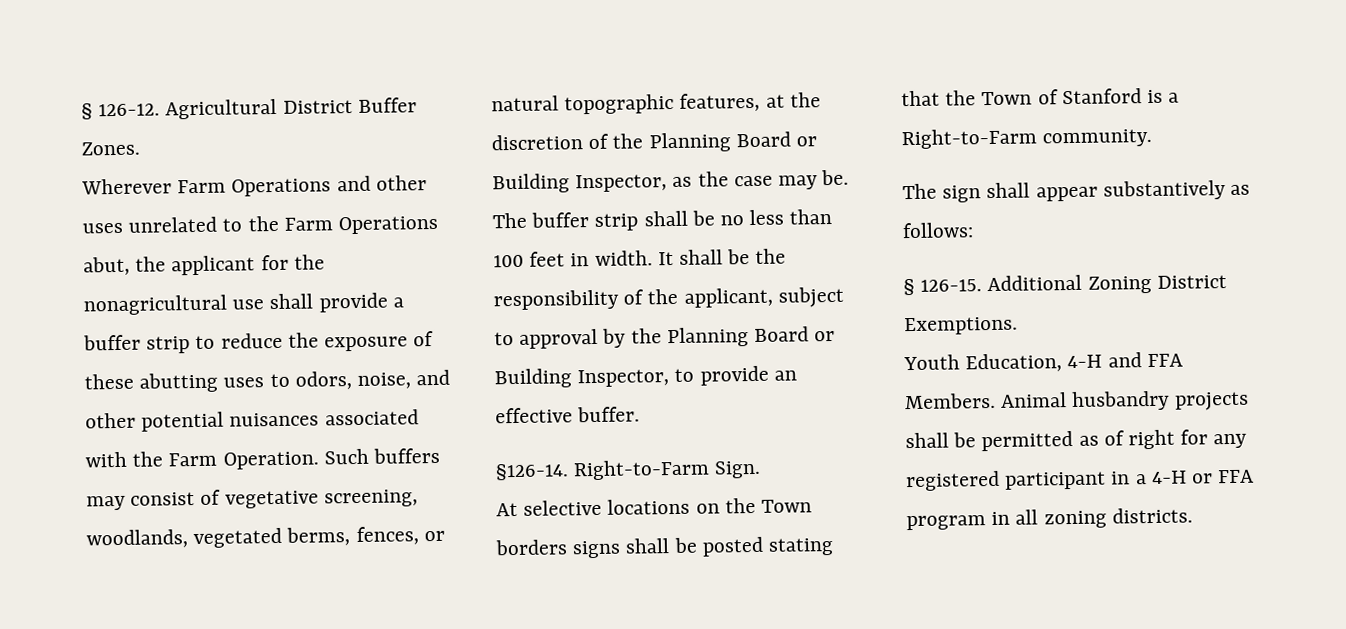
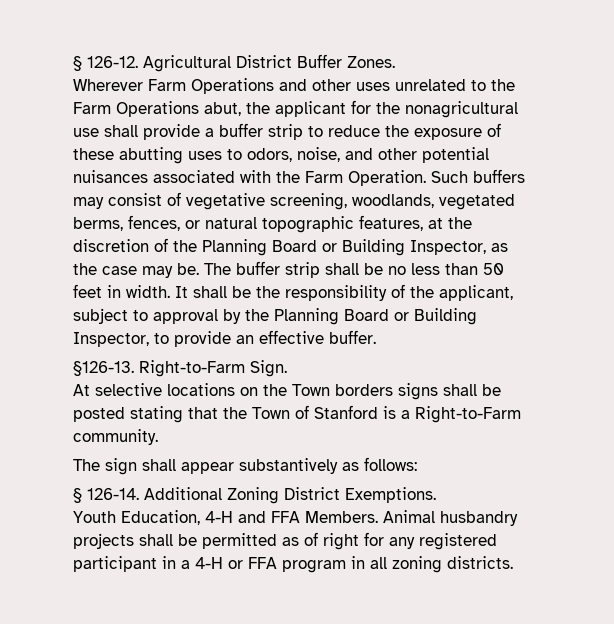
- The buffer strip shall be no less than 100 feet in width.
+ The buffer strip shall be no less than 50 feet in width.
- §126-14.
+ §126-13.
- § 126-15.
+ § 126-14.

